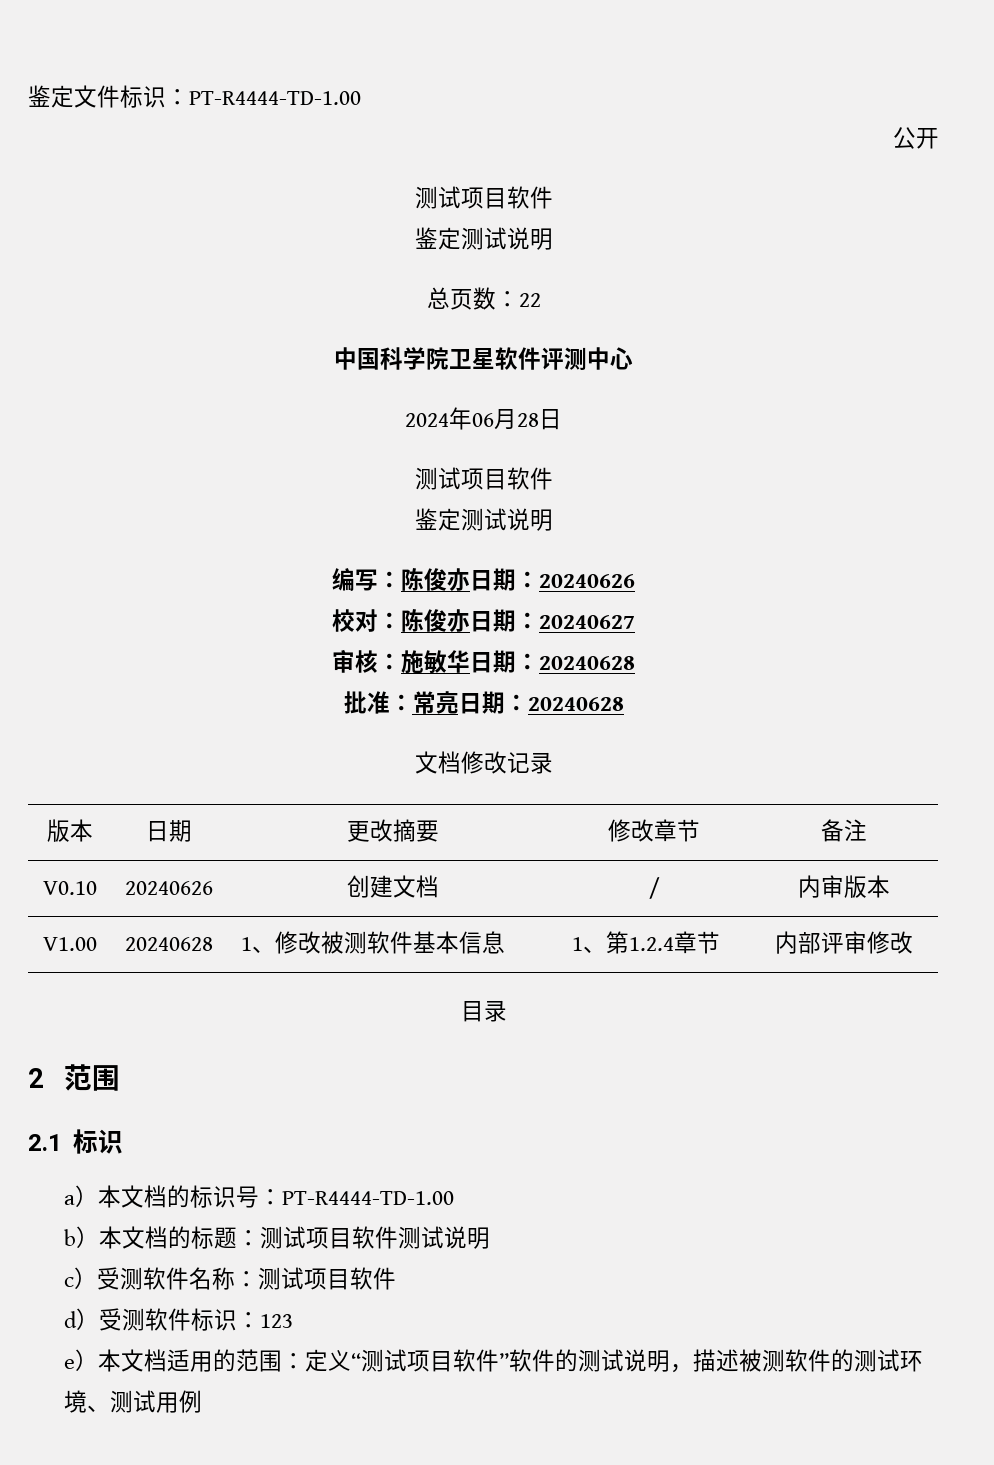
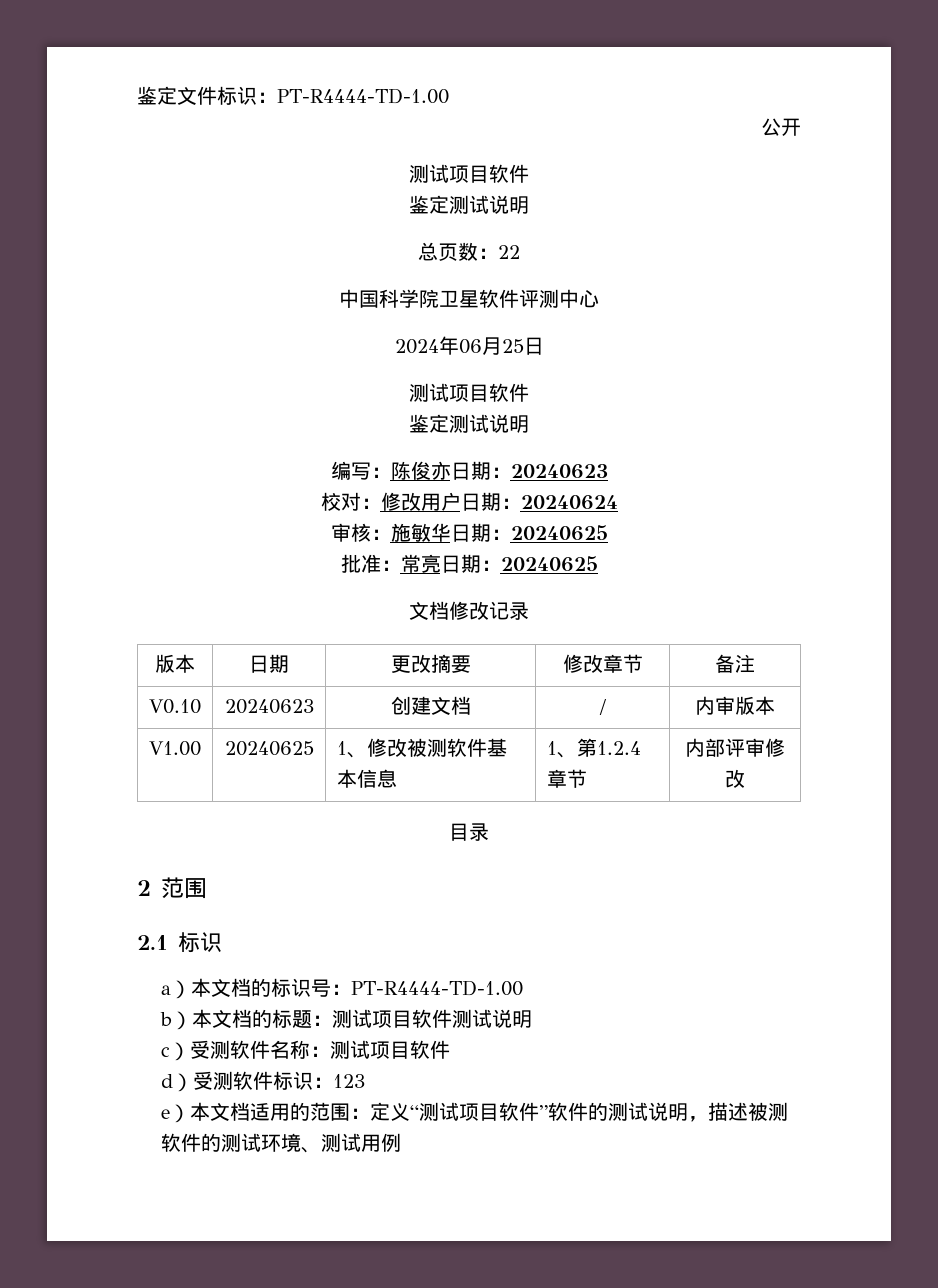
- 2024年06月28日
+ 2024年06月25日
- 编写：陈俊亦日期：20240626
+ 编写：陈俊亦日期：20240623
- 校对：陈俊亦日期：20240627
+ 校对：修改用户日期：20240624
- 审核：施敏华日期：20240628
+ 审核：施敏华日期：20240625
- 批准：常亮日期：20240628
+ 批准：常亮日期：20240625
- V0.10 | 20240626 | 创建文档 | / | 内审版本
+ V0.10 | 20240623 | 创建文档 | / | 内审版本
- V1.00 | 20240628 | 1、修改被测软件基本信息 | 1、第1.2.4章节 | 内部评审修改
+ V1.00 | 20240625 | 1、修改被测软件基本信息 | 1、第1.2.4章节 | 内部评审修改

